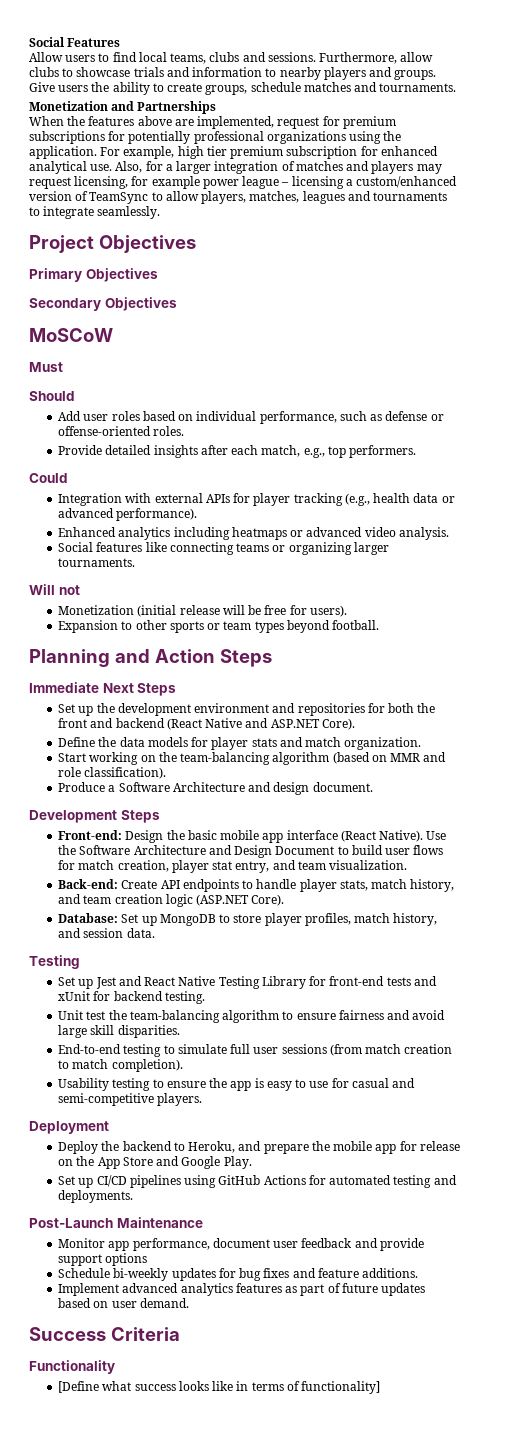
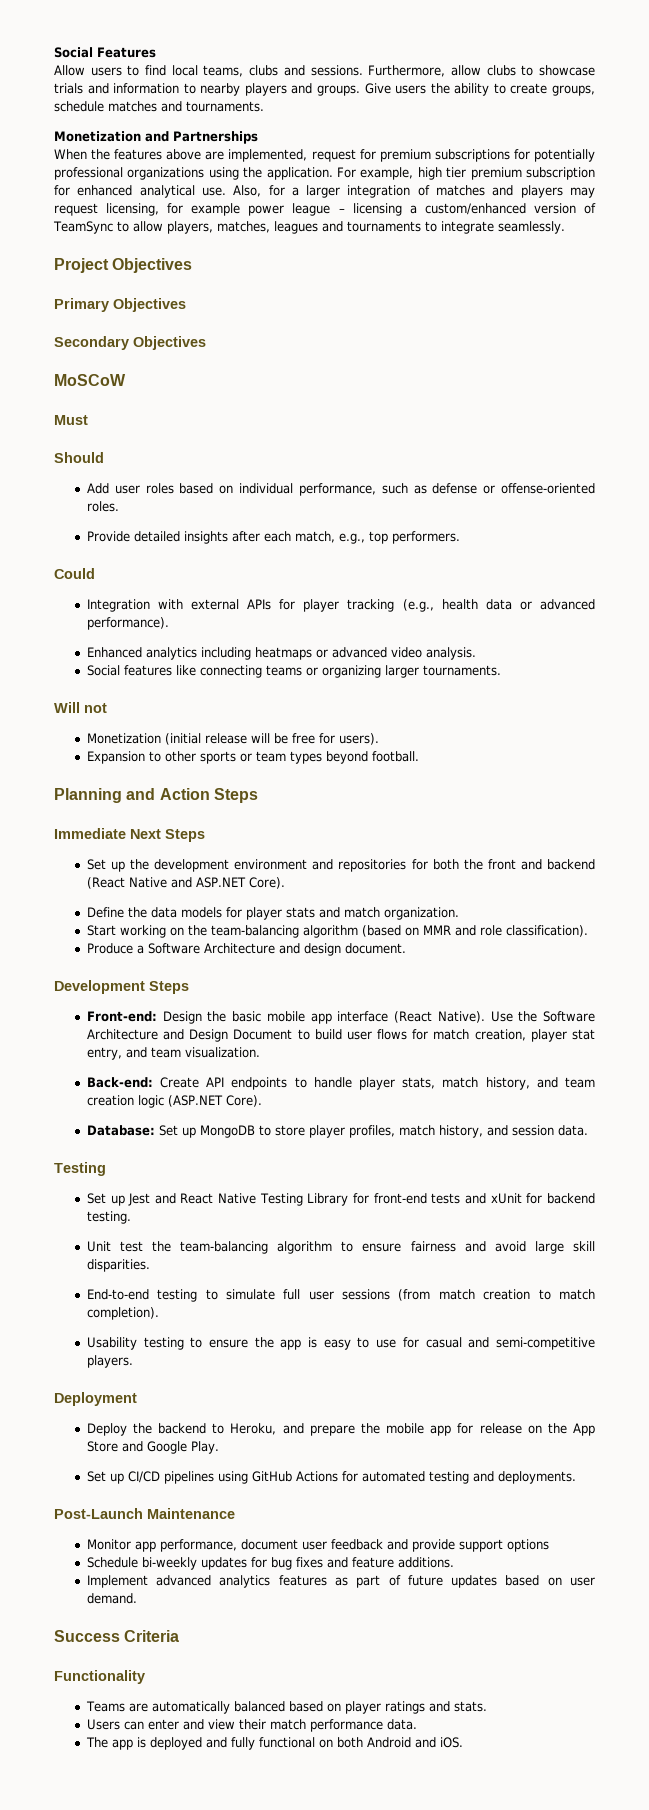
- [Define what success looks like in terms of functionality]
+ Teams are automatically balanced based on player ratings and stats.
+ Users can enter and view their match performance data.
+ The app is deployed and fully functional on both Android and iOS.

